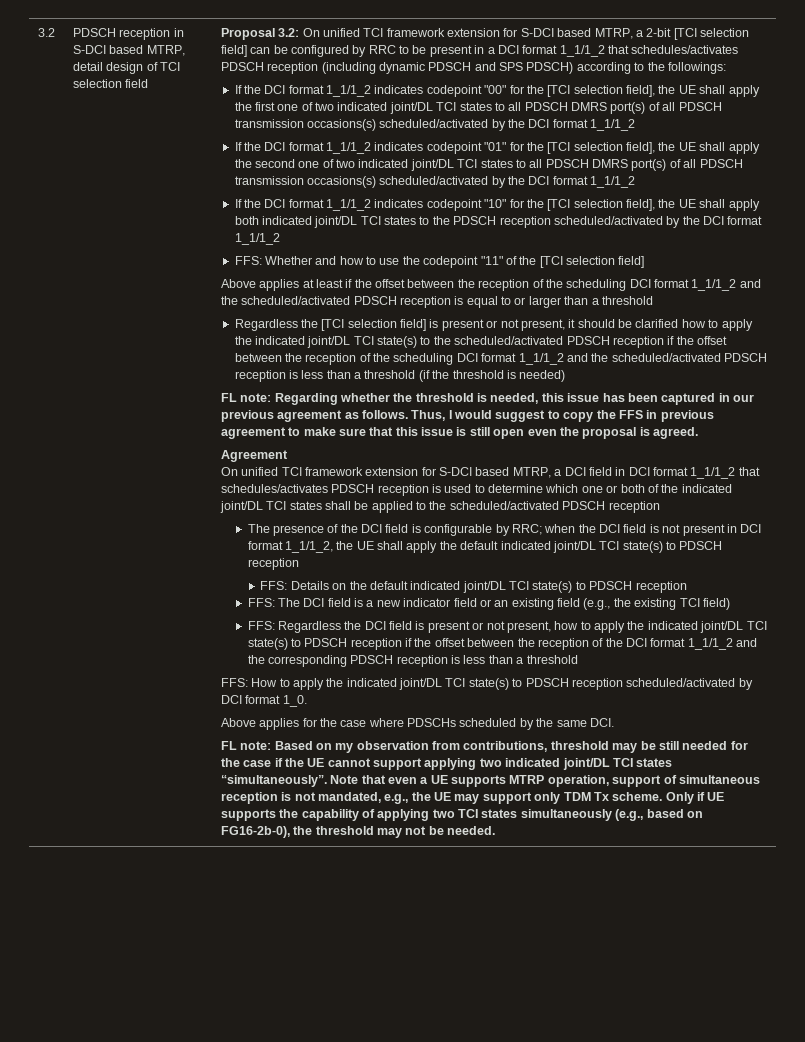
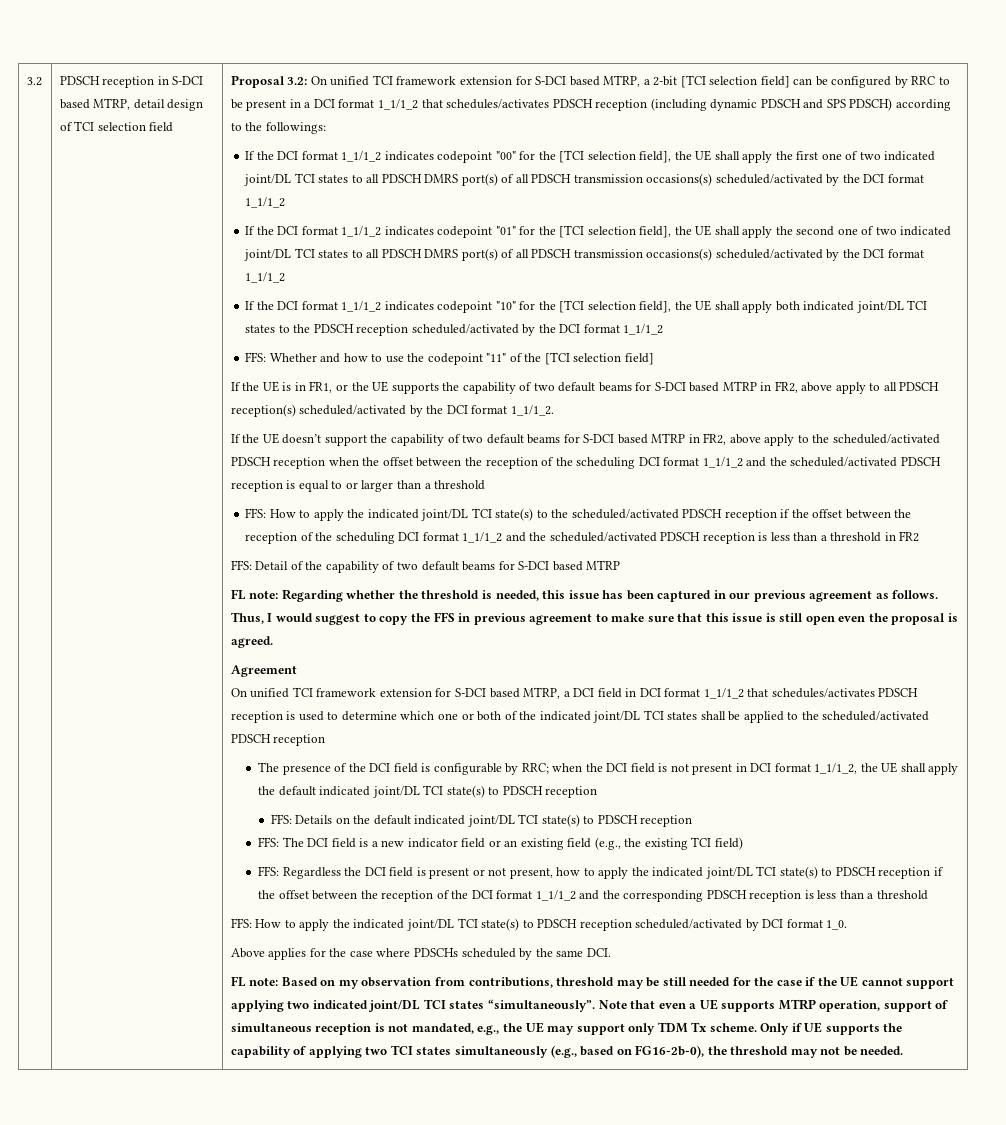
- Above applies at least if the offset between the reception of the scheduling DCI format 1_1/1_2 and the scheduled/activated PDSCH reception is equal to or larger than a threshold
+ If the UE is in FR1, or the UE supports the capability of two default beams for S-DCI based MTRP in FR2, above apply to all PDSCH reception(s) scheduled/activated by the DCI format 1_1/1_2.
+ If the UE doesn’t support the capability of two default beams for S-DCI based MTRP in FR2, above apply to the scheduled/activated PDSCH reception when the offset between the reception of the scheduling DCI format 1_1/1_2 and the scheduled/activated PDSCH reception is equal to or larger than a threshold
- Regardless the [TCI selection field] is present or not present, it should be clarified how to apply the indicated joint/DL TCI state(s) to the scheduled/activated PDSCH reception if the offset between the reception of the scheduling DCI format 1_1/1_2 and the scheduled/activated PDSCH reception is less than a threshold (if the threshold is needed)
+ FFS: How to apply the indicated joint/DL TCI state(s) to the scheduled/activated PDSCH reception if the offset between the reception of the scheduling DCI format 1_1/1_2 and the scheduled/activated PDSCH reception is less than a threshold in FR2
+ FFS: Detail of the capability of two default beams for S-DCI based MTRP

